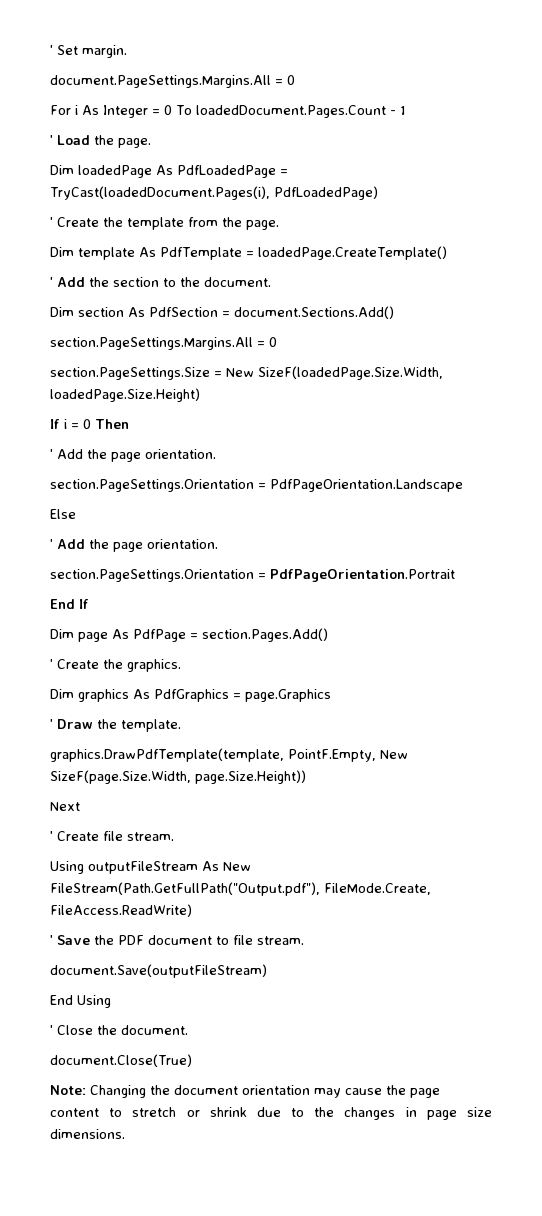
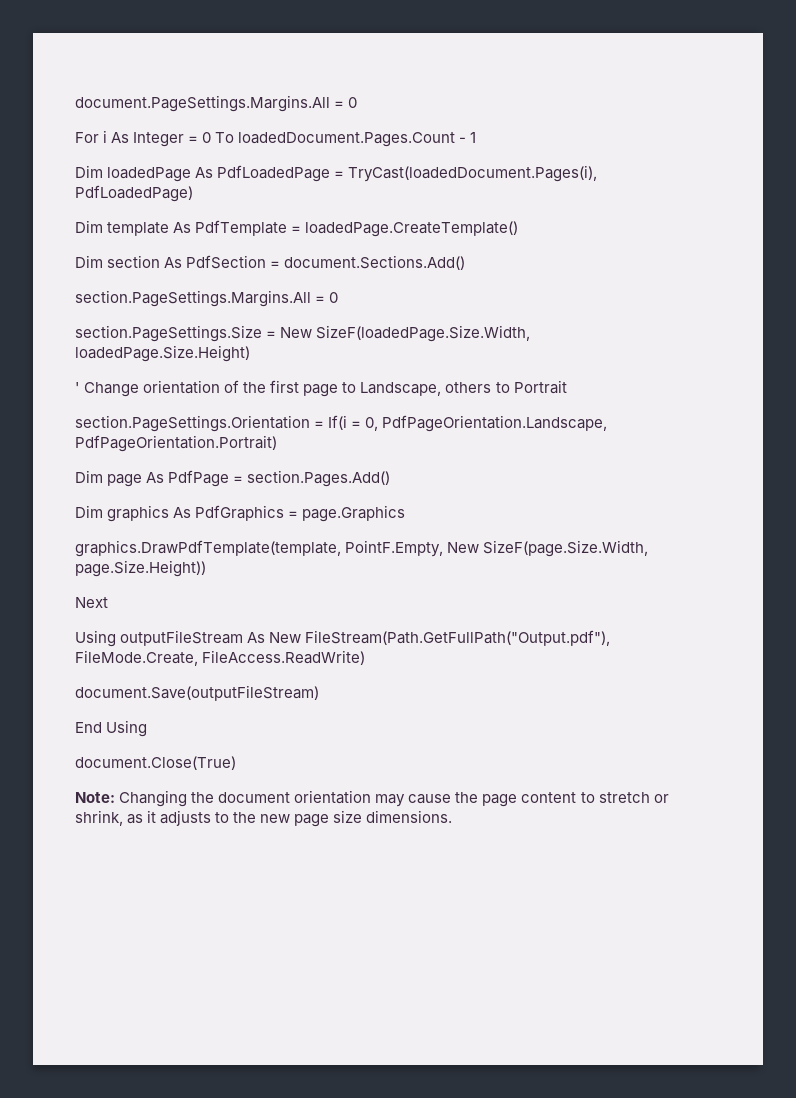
- ' Set margin.
- ' Load the page.
- ' Create the template from the page.
- ' Add the section to the document.
- If i = 0 Then
- ' Add the page orientation.
- section.PageSettings.Orientation = PdfPageOrientation.Landscape
- Else
- ' Add the page orientation.
- section.PageSettings.Orientation = PdfPageOrientation.Portrait
- End If
+ ' Change orientation of the first page to Landscape, others to Portrait
+ section.PageSettings.Orientation = If(i = 0, PdfPageOrientation.Landscape, PdfPageOrientation.Portrait)
- ' Create the graphics.
- ' Draw the template.
- ' Create file stream.
- ' Save the PDF document to file stream.
- ' Close the document.
- Note: Changing the document orientation may cause the page content to stretch or shrink due to the changes in page size dimensions.
+ Note: Changing the document orientation may cause the page content to stretch or shrink, as it adjusts to the new page size dimensions.

